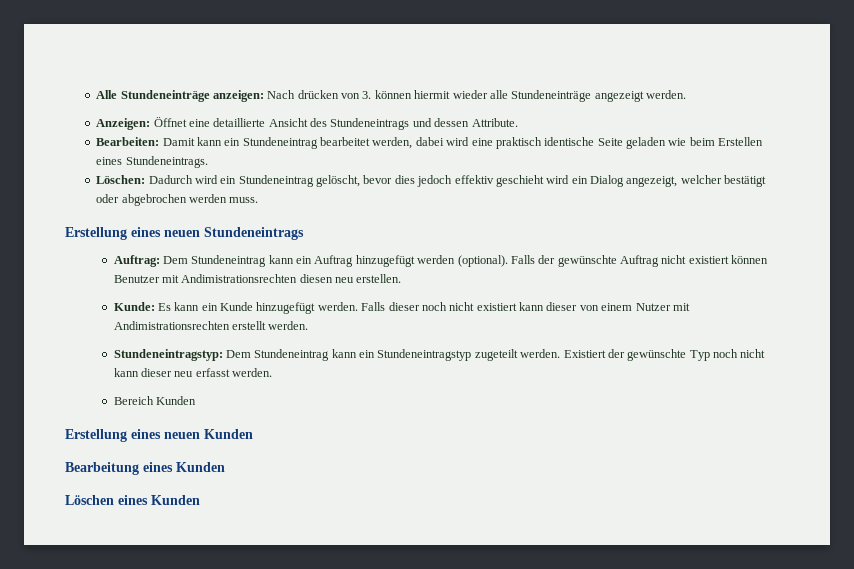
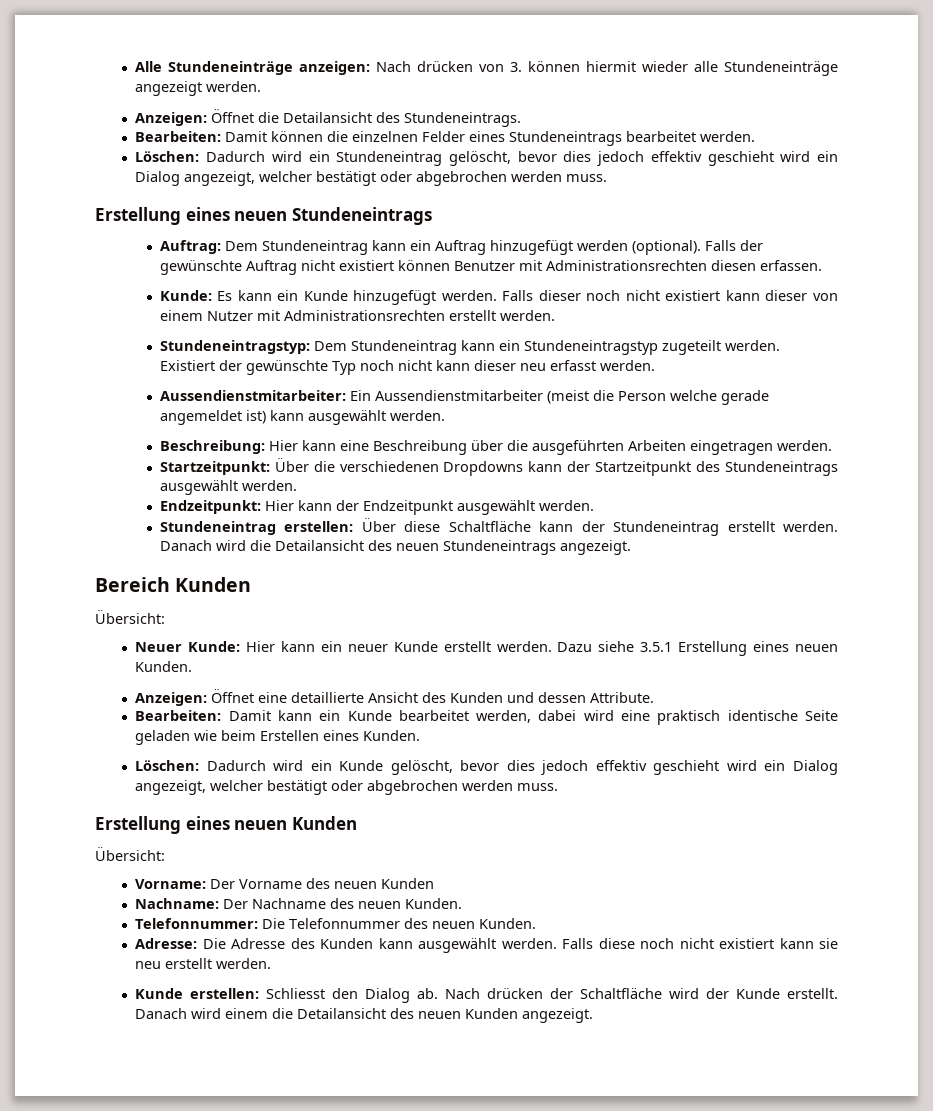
- Anzeigen: Öffnet eine detaillierte Ansicht des Stundeneintrags und dessen Attribute.
- Bearbeiten: Damit kann ein Stundeneintrag bearbeitet werden, dabei wird eine praktisch identische Seite geladen wie beim Erstellen eines Stundeneintrags.
+ Anzeigen: Öffnet die Detailansicht des Stundeneintrags.
+ Bearbeiten: Damit können die einzelnen Felder eines Stundeneintrags bearbeitet werden.
- Falls der gewünschte Auftrag nicht existiert können Benutzer mit Andimistrationsrechten diesen neu erstellen.
+ Falls der gewünschte Auftrag nicht existiert können Benutzer mit Administrationsrechten diesen erfassen.
- Falls dieser noch nicht existiert kann dieser von einem Nutzer mit Andimistrationsrechten erstellt werden.
+ Falls dieser noch nicht existiert kann dieser von einem Nutzer mit Administrationsrechten erstellt werden.
+ Aussendienstmitarbeiter: Ein Aussendienstmitarbeiter (meist die Person welche gerade angemeldet ist) kann ausgewählt werden.
+ Beschreibung: Hier kann eine Beschreibung über die ausgeführten Arbeiten eingetragen werden.
+ Startzeitpunkt: Über die verschiedenen Dropdowns kann der Startzeitpunkt des Stundeneintrags ausgewählt werden.
+ Endzeitpunkt: Hier kann der Endzeitpunkt ausgewählt werden.
+ Stundeneintrag erstellen: Über diese Schaltfläche kann der Stundeneintrag erstellt werden. Danach wird die Detailansicht des neuen Stundeneintrags angezeigt.
  Bereich Kunden
+ Übersicht:
+ Neuer Kunde: Hier kann ein neuer Kunde erstellt werden. Dazu siehe 3.5.1 Erstellung eines neuen Kunden.
+ Anzeigen: Öffnet eine detaillierte Ansicht des Kunden und dessen Attribute.
+ Bearbeiten: Damit kann ein Kunde bearbeitet werden, dabei wird eine praktisch identische Seite geladen wie beim Erstellen eines Kunden.
+ Löschen: Dadurch wird ein Kunde gelöscht, bevor dies jedoch effektiv geschieht wird ein Dialog angezeigt, welcher bestätigt oder abgebrochen werden muss.
  Erstellung eines neuen Kunden
- Bearbeitung eines Kunden
- Löschen eines Kunden
+ Übersicht:
+ Vorname: Der Vorname des neuen Kunden
+ Nachname: Der Nachname des neuen Kunden.
+ Telefonnummer: Die Telefonnummer des neuen Kunden.
+ Adresse: Die Adresse des Kunden kann ausgewählt werden. Falls diese noch nicht existiert kann sie neu erstellt werden.
+ Kunde erstellen: Schliesst den Dialog ab. Nach drücken der Schaltfläche wird der Kunde erstellt. Danach wird einem die Detailansicht des neuen Kunden angezeigt.

